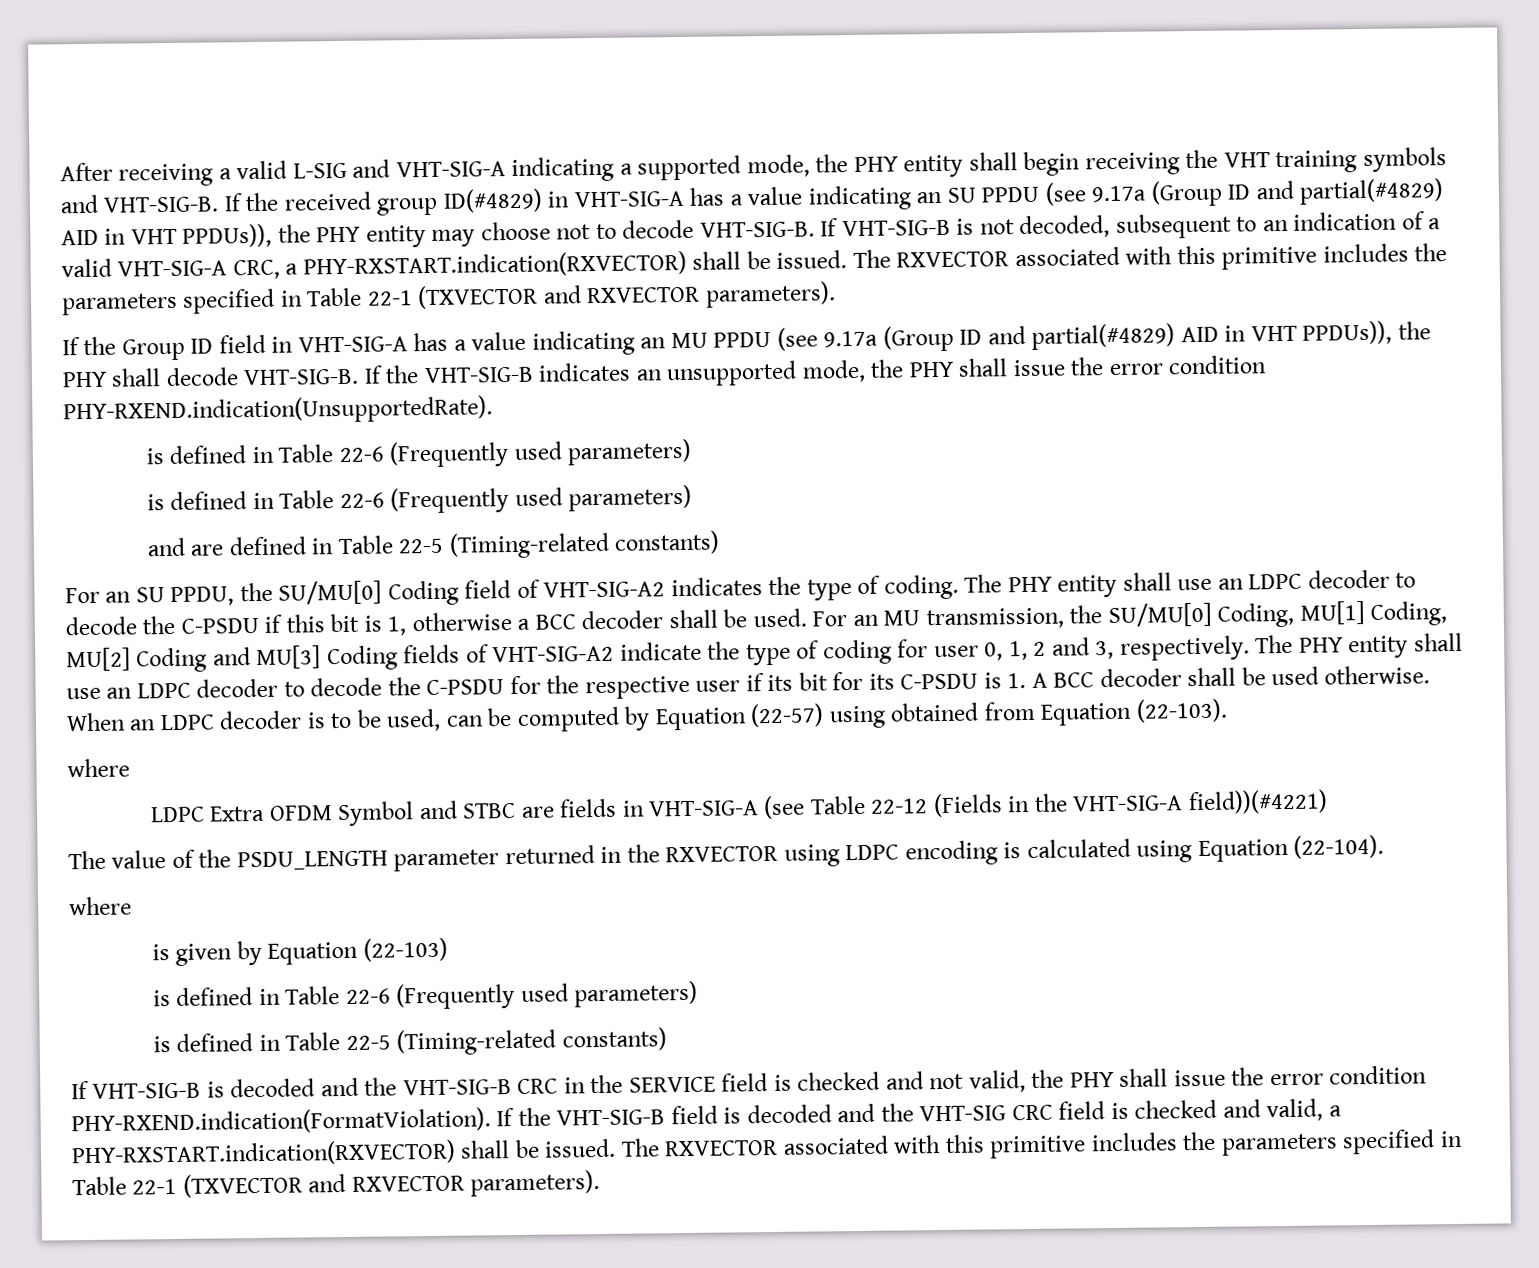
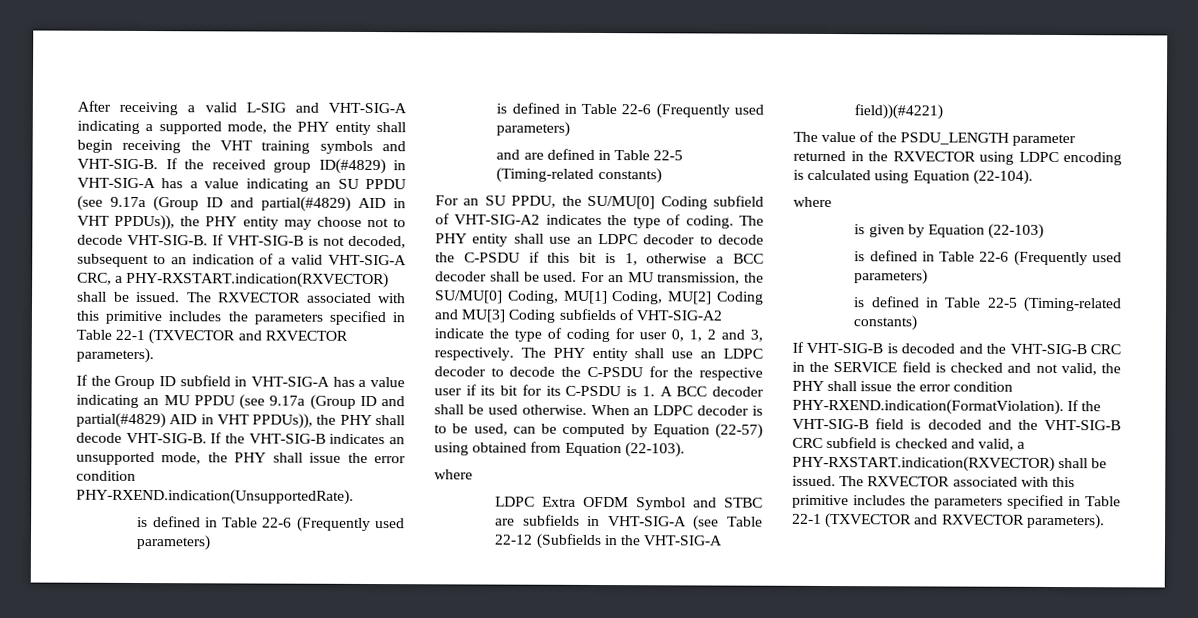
- If the Group ID field in VHT-SIG-A has a value indicating an MU PPDU (see 9.17a (Group ID and partial(#4829) AID in VHT PPDUs)), the PHY shall decode VHT-SIG-B.
+ If the Group ID subfield in VHT-SIG-A has a value indicating an MU PPDU (see 9.17a (Group ID and partial(#4829) AID in VHT PPDUs)), the PHY shall decode VHT-SIG-B.
- For an SU PPDU, the SU/MU[0] Coding field of VHT-SIG-A2 indicates the type of coding.
+ For an SU PPDU, the SU/MU[0] Coding subfield of VHT-SIG-A2 indicates the type of coding.
- For an MU transmission, the SU/MU[0] Coding, MU[1] Coding, MU[2] Coding and MU[3] Coding fields of VHT-SIG-A2 indicate the type of coding for user 0, 1, 2 and 3, respectively.
+ For an MU transmission, the SU/MU[0] Coding, MU[1] Coding, MU[2] Coding and MU[3] Coding subfields of VHT-SIG-A2 indicate the type of coding for user 0, 1, 2 and 3, respectively.
- LDPC Extra OFDM Symbol and STBC are fields in VHT-SIG-A (see Table 22-12 (Fields in the VHT-SIG-A field))(#4221)
+ LDPC Extra OFDM Symbol and STBC are subfields in VHT-SIG-A (see Table 22-12 (Subfields in the VHT-SIG-A field))(#4221)
- If VHT-SIG-B is decoded and the VHT-SIG-B CRC in the SERVICE field is checked and not valid, the PHY shall issue the error condition PHY-RXEND.indication(FormatViolation). If the VHT-SIG-B field is decoded and the VHT-SIG CRC field is checked and valid, a PHY-RXSTART.indication(RXVECTOR) shall be issued.
+ If VHT-SIG-B is decoded and the VHT-SIG-B CRC in the SERVICE field is checked and not valid, the PHY shall issue the error condition PHY-RXEND.indication(FormatViolation). If the VHT-SIG-B field is decoded and the VHT-SIG-B CRC subfield is checked and valid, a PHY-RXSTART.indication(RXVECTOR) shall be issued.

